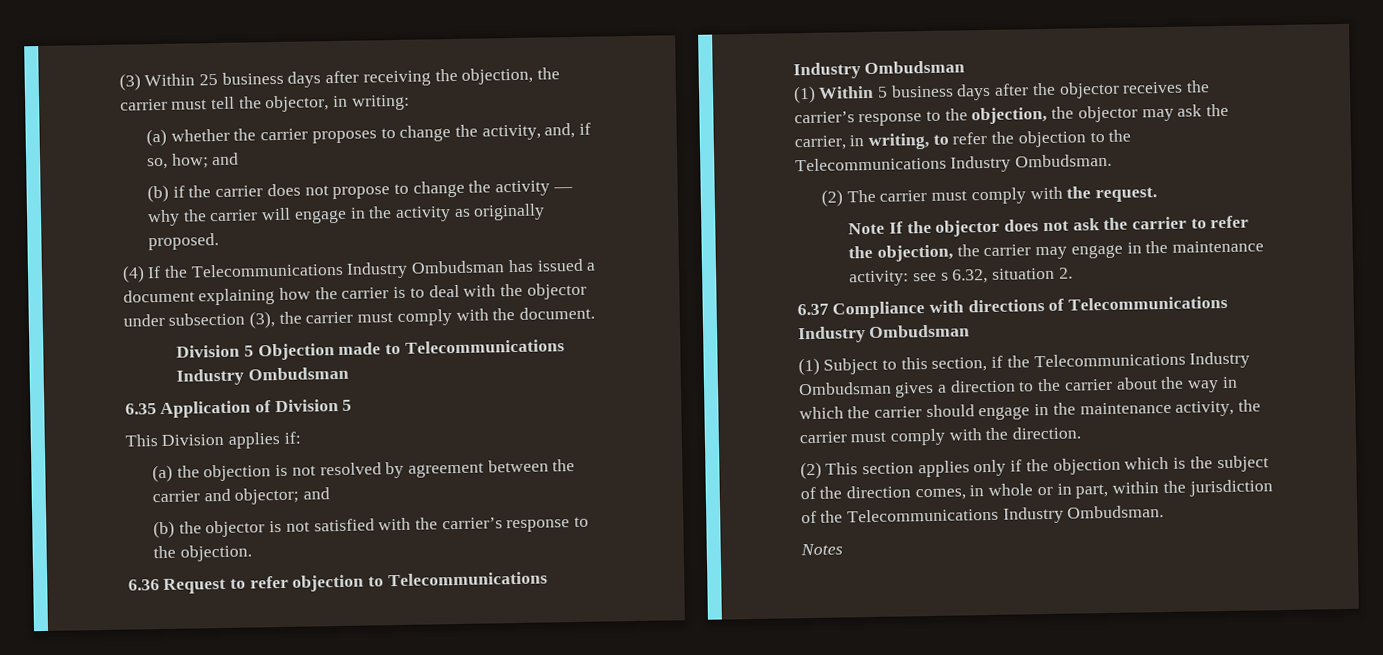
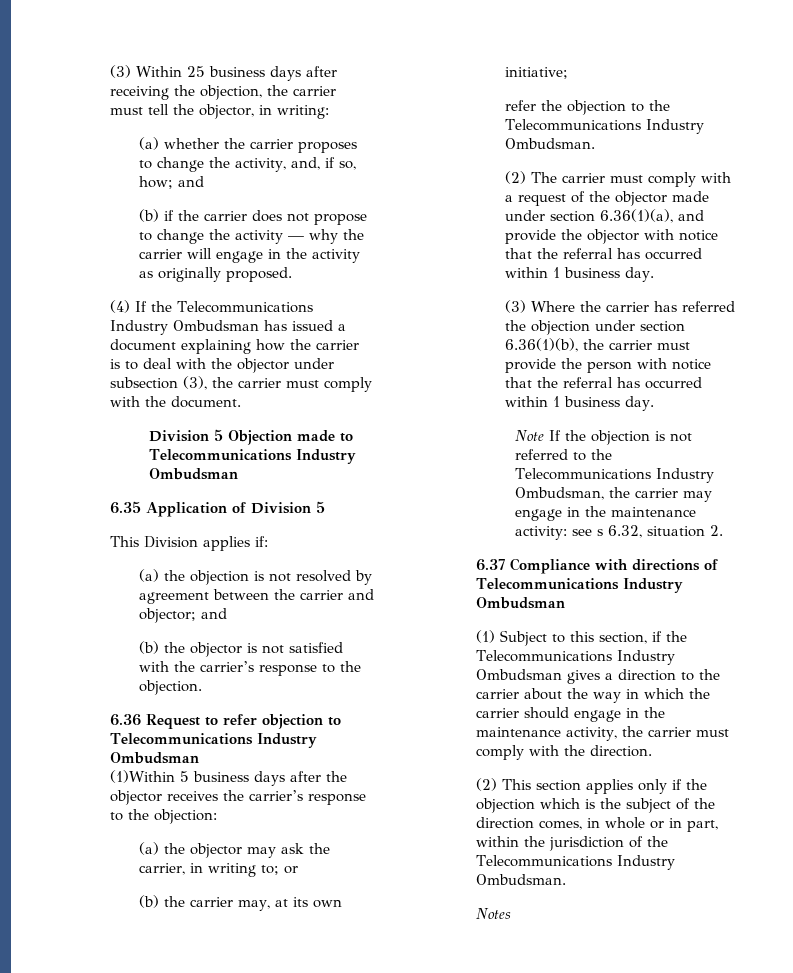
- (1) Within 5 business days after the objector receives the carrier’s response to the objection, the objector may ask the carrier, in writing, to refer the objection to the Telecommunications Industry Ombudsman.
+ (1)Within 5 business days after the objector receives the carrier’s response to the objection:
+ (a) the objector may ask the carrier, in writing to; or
+ (b) the carrier may, at its own initiative;
+ refer the objection to the Telecommunications Industry Ombudsman.
- (2) The carrier must comply with the request.
- Note If the objector does not ask the carrier to refer the objection, the carrier may engage in the maintenance activity: see s 6.32, situation 2.
+ (2) The carrier must comply with a request of the objector made under section 6.36(1)(a), and provide the objector with notice that the referral has occurred within 1 business day.
+ (3) Where the carrier has referred the objection under section 6.36(1)(b), the carrier must provide the person with notice that the referral has occurred within 1 business day.
+ Note If the objection is not referred to the Telecommunications Industry Ombudsman, the carrier may engage in the maintenance activity: see s 6.32, situation 2.

